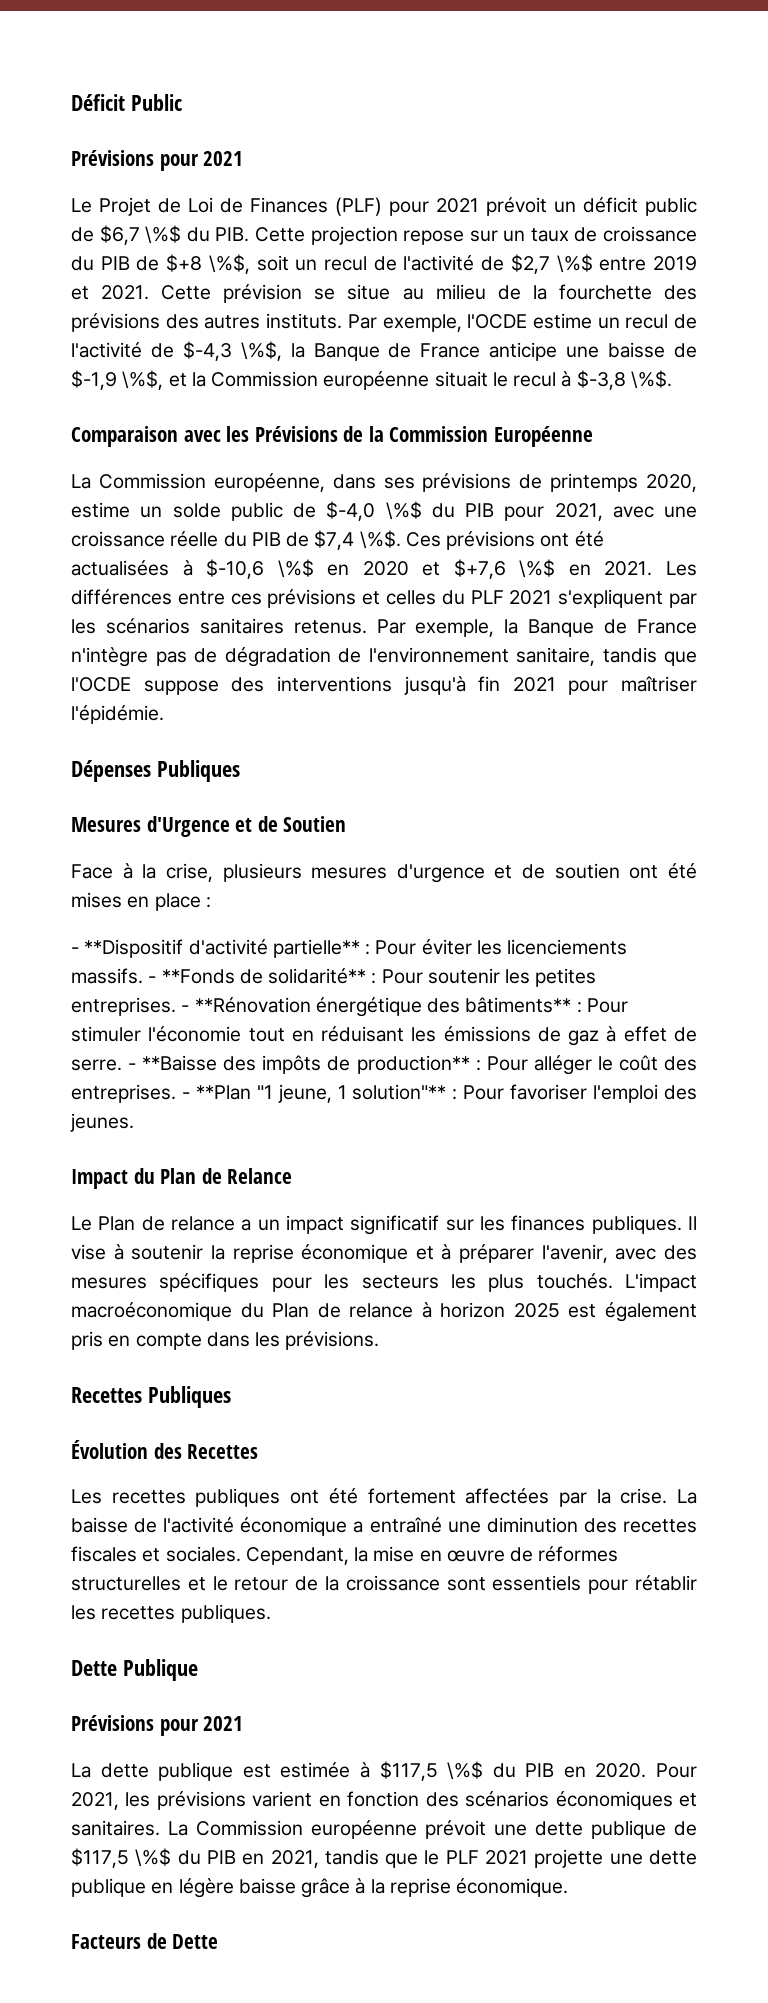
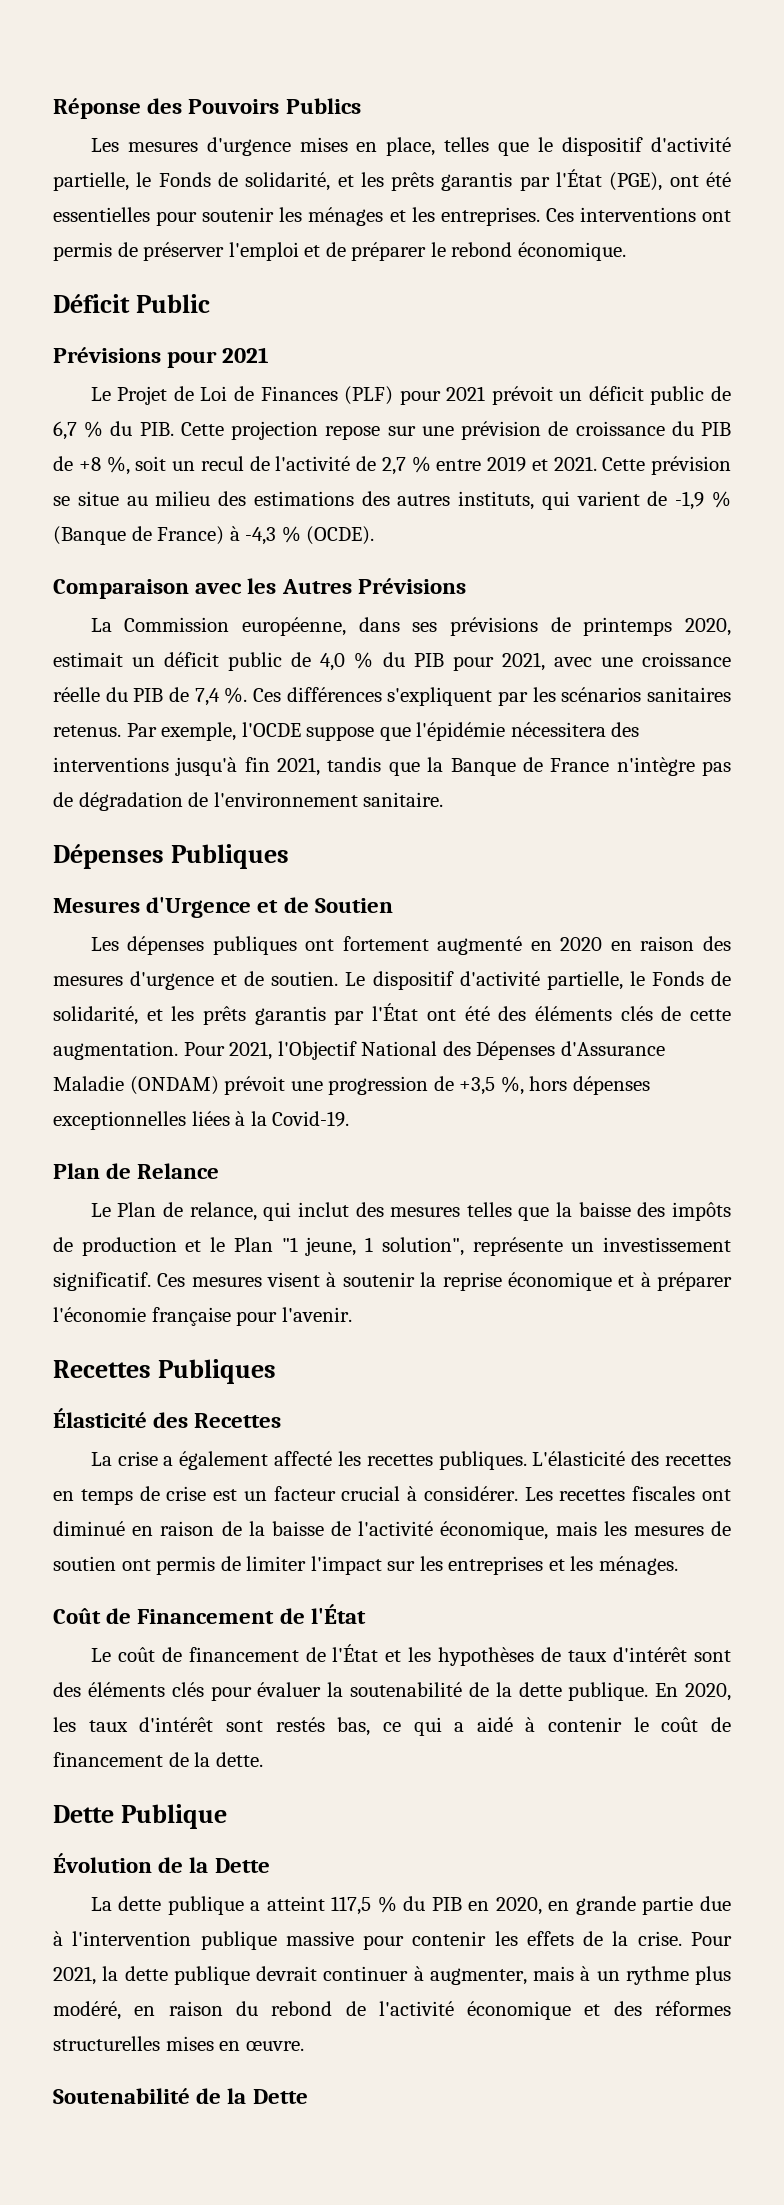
+ Réponse des Pouvoirs Publics
+ Les mesures d'urgence mises en place, telles que le dispositif d'activité partielle, le Fonds de solidarité, et les prêts garantis par l'État (PGE), ont été essentielles pour soutenir les ménages et les entreprises. Ces interventions ont permis de préserver l'emploi et de préparer le rebond économique.
- Le Projet de Loi de Finances (PLF) pour 2021 prévoit un déficit public de $6,7 \%$ du PIB. Cette projection repose sur un taux de croissance du PIB de $+8 \%$, soit un recul de l'activité de $2,7 \%$ entre 2019 et 2021.
+ Le Projet de Loi de Finances (PLF) pour 2021 prévoit un déficit public de 6,7 % du PIB. Cette projection repose sur une prévision de croissance du PIB de +8 %, soit un recul de l'activité de 2,7 % entre 2019 et 2021.
- Cette prévision se situe au milieu de la fourchette des prévisions des autres instituts. Par exemple, l'OCDE estime un recul de l'activité de $-4,3 \%$, la Banque de France anticipe une baisse de $-1,9 \%$, et la Commission européenne situait le recul à $-3,8 \%$.
+ Cette prévision se situe au milieu des estimations des autres instituts, qui varient de -1,9 % (Banque de France) à -4,3 % (OCDE).
- Comparaison avec les Prévisions de la Commission Européenne
+ Comparaison avec les Autres Prévisions
- La Commission européenne, dans ses prévisions de printemps 2020, estime un solde public de $-4,0 \%$ du PIB pour 2021, avec une croissance réelle du PIB de $7,4 \%$. Ces prévisions ont été actualisées à $-10,6 \%$ en 2020 et $+7,6 \%$ en 2021. Les différences entre ces prévisions et celles du PLF 2021 s'expliquent par les scénarios sanitaires retenus.
+ La Commission européenne, dans ses prévisions de printemps 2020, estimait un déficit public de 4,0 % du PIB pour 2021, avec une croissance réelle du PIB de 7,4 %. Ces différences s'expliquent par les scénarios sanitaires retenus.
- Par exemple, la Banque de France n'intègre pas de dégradation de l'environnement sanitaire, tandis que l'OCDE suppose des interventions jusqu'à fin 2021 pour maîtriser l'épidémie.
+ Par exemple, l'OCDE suppose que l'épidémie nécessitera des interventions jusqu'à fin 2021, tandis que la Banque de France n'intègre pas de dégradation de l'environnement sanitaire.
- Face à la crise, plusieurs mesures d'urgence et de soutien ont été mises en place :
- - **Dispositif d'activité partielle** : Pour éviter les licenciements massifs. - **Fonds de solidarité** : Pour soutenir les petites entreprises. - **Rénovation énergétique des bâtiments** : Pour stimuler l'économie tout en réduisant les émissions de gaz à effet de serre. - **Baisse des impôts de production** : Pour alléger le coût des entreprises. - **Plan "1 jeune, 1 solution"** : Pour favoriser l'emploi des jeunes.
- Impact du Plan de Relance
+ Les dépenses publiques ont fortement augmenté en 2020 en raison des mesures d'urgence et de soutien. Le dispositif d'activité partielle, le Fonds de solidarité, et les prêts garantis par l'État ont été des éléments clés de cette augmentation. Pour 2021, l'Objectif National des Dépenses d'Assurance Maladie (ONDAM) prévoit une progression de +3,5 %, hors dépenses exceptionnelles liées à la Covid-19.
+ Plan de Relance
- Le Plan de relance a un impact significatif sur les finances publiques. Il vise à soutenir la reprise économique et à préparer l'avenir, avec des mesures spécifiques pour les secteurs les plus touchés. L'impact macroéconomique du Plan de relance à horizon 2025 est également pris en compte dans les prévisions.
+ Le Plan de relance, qui inclut des mesures telles que la baisse des impôts de production et le Plan "1 jeune, 1 solution", représente un investissement significatif. Ces mesures visent à soutenir la reprise économique et à préparer l'économie française pour l'avenir.
- Évolution des Recettes
+ Élasticité des Recettes
- Les recettes publiques ont été fortement affectées par la crise. La baisse de l'activité économique a entraîné une diminution des recettes fiscales et sociales. Cependant, la mise en œuvre de réformes structurelles et le retour de la croissance sont essentiels pour rétablir les recettes publiques.
+ La crise a également affecté les recettes publiques. L'élasticité des recettes en temps de crise est un facteur crucial à considérer. Les recettes fiscales ont diminué en raison de la baisse de l'activité économique, mais les mesures de soutien ont permis de limiter l'impact sur les entreprises et les ménages.
+ Coût de Financement de l'État
+ Le coût de financement de l'État et les hypothèses de taux d'intérêt sont des éléments clés pour évaluer la soutenabilité de la dette publique. En 2020, les taux d'intérêt sont restés bas, ce qui a aidé à contenir le coût de financement de la dette.
  Dette Publique
- Prévisions pour 2021
- La dette publique est estimée à $117,5 \%$ du PIB en 2020. Pour 2021, les prévisions varient en fonction des scénarios économiques et sanitaires. La Commission européenne prévoit une dette publique de $117,5 \%$ du PIB en 2021, tandis que le PLF 2021 projette une dette publique en légère baisse grâce à la reprise économique.
- Facteurs de Dette
+ Évolution de la Dette
+ La dette publique a atteint 117,5 % du PIB en 2020, en grande partie due à l'intervention publique massive pour contenir les effets de la crise. Pour 2021, la dette publique devrait continuer à augmenter, mais à un rythme plus modéré, en raison du rebond de l'activité économique et des réformes structurelles mises en œuvre.
+ Soutenabilité de la Dette

